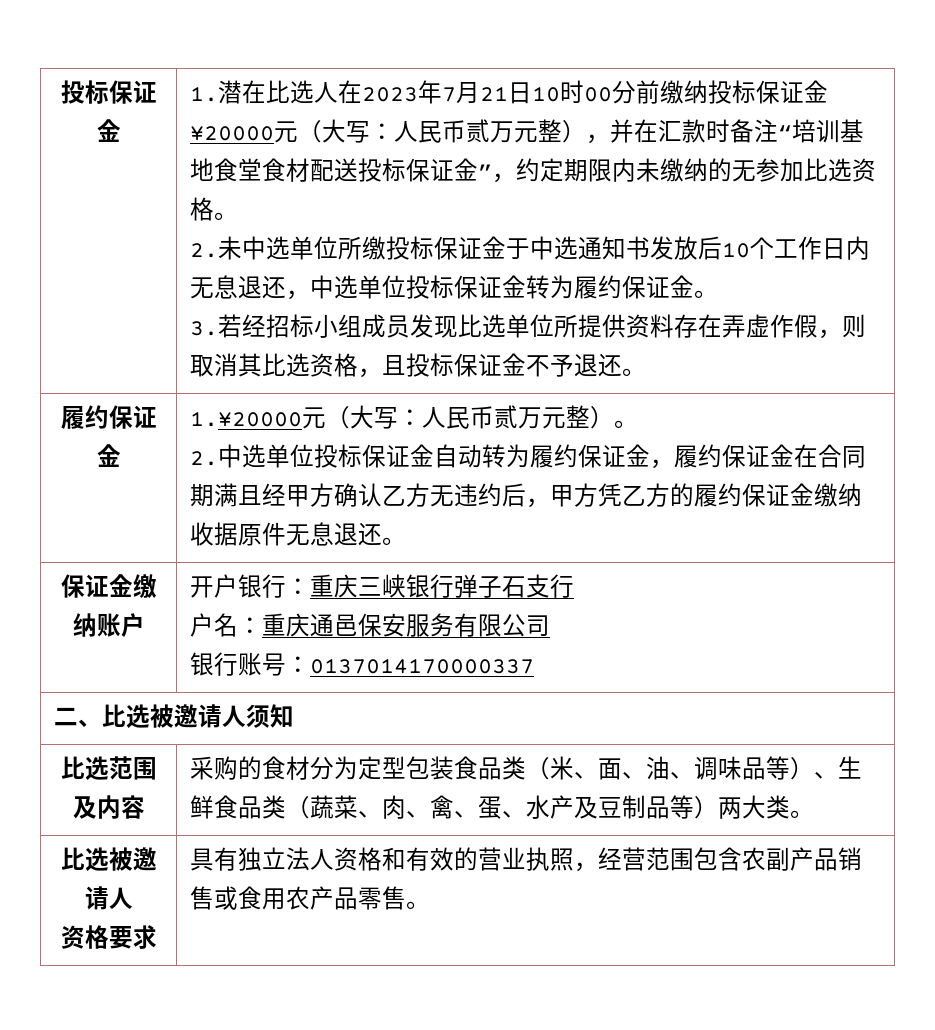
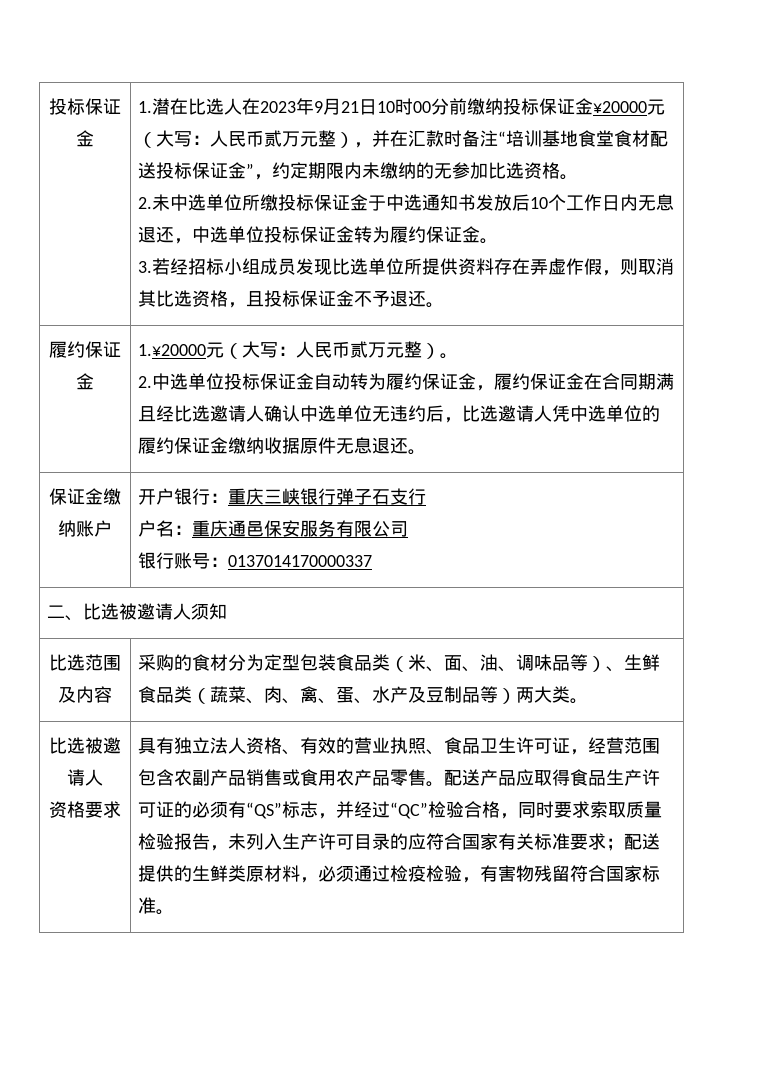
- 1.潜在比选人在2023年7月21日10时00分前缴纳投标保证金¥20000元（大写：人民币贰万元整），并在汇款时备注“培训基地食堂食材配送投标保证金”，约定期限内未缴纳的无参加比选资格。
+ 1.潜在比选人在2023年9月21日10时00分前缴纳投标保证金¥20000元（大写：人民币贰万元整），并在汇款时备注“培训基地食堂食材配送投标保证金”，约定期限内未缴纳的无参加比选资格。
- 2.中选单位投标保证金自动转为履约保证金，履约保证金在合同期满且经甲方确认乙方无违约后，甲方凭乙方的履约保证金缴纳收据原件无息退还。
+ 2.中选单位投标保证金自动转为履约保证金，履约保证金在合同期满且经比选邀请人确认中选单位无违约后，比选邀请人凭中选单位的履约保证金缴纳收据原件无息退还。
- 具有独立法人资格和有效的营业执照，经营范围包含农副产品销售或食用农产品零售。
+ 具有独立法人资格、有效的营业执照、食品卫生许可证，经营范围包含农副产品销售或食用农产品零售。
+ 配送产品应取得食品生产许可证的必须有“QS”标志，并经过“QC”检验合格，同时要求索取质量检验报告，未列入生产许可目录的应符合国家有关标准要求；配送提供的生鲜类原材料，必须通过检疫检验，有害物残留符合国家标准。

